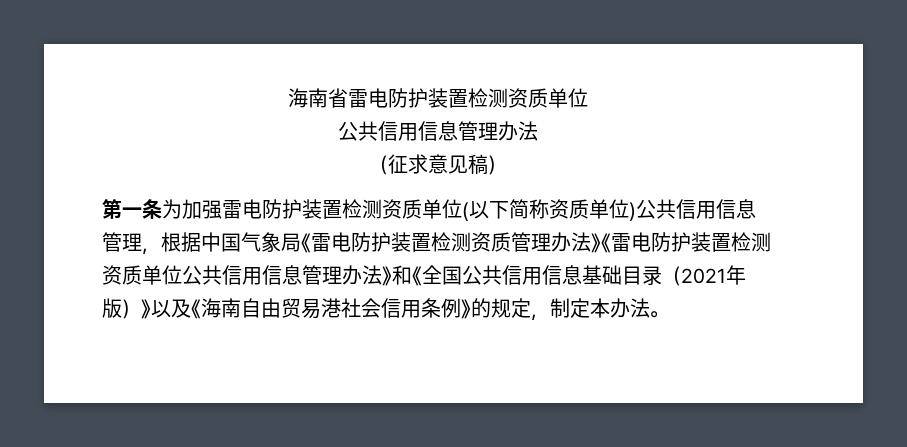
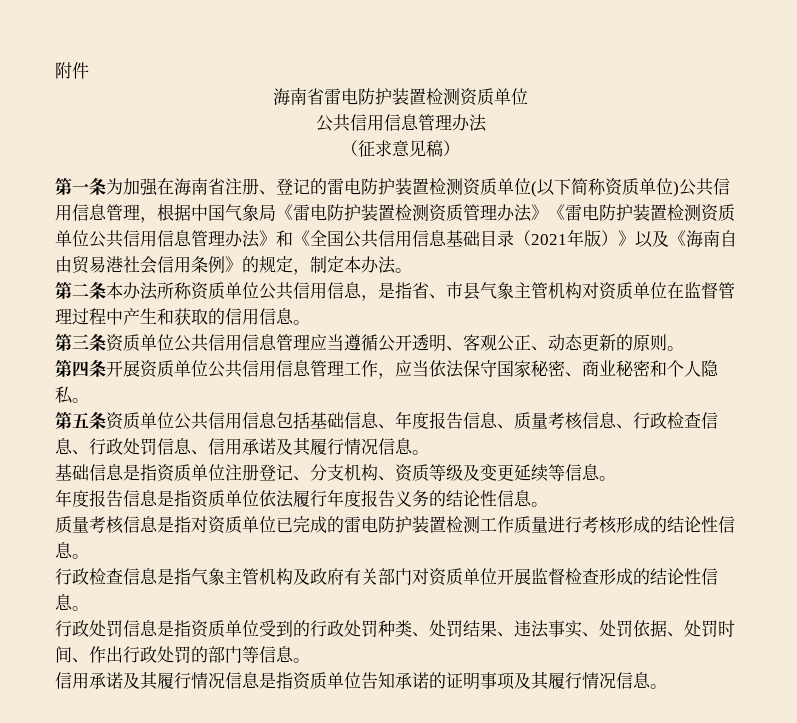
+ 附件
- 第一条为加强雷电防护装置检测资质单位(以下简称资质单位)公共信用信息管理，根据中国气象局《雷电防护装置检测资质管理办法》《雷电防护装置检测资质单位公共信用信息管理办法》和《全国公共信用信息基础目录（2021年版）》以及《海南自由贸易港社会信用条例》的规定，制定本办法。
+ 第一条为加强在海南省注册、登记的雷电防护装置检测资质单位(以下简称资质单位)公共信用信息管理，根据中国气象局《雷电防护装置检测资质管理办法》《雷电防护装置检测资质单位公共信用信息管理办法》和《全国公共信用信息基础目录（2021年版）》以及《海南自由贸易港社会信用条例》的规定，制定本办法。
+ 第二条本办法所称资质单位公共信用信息，是指省、市县气象主管机构对资质单位在监督管理过程中产生和获取的信用信息。
+ 第三条资质单位公共信用信息管理应当遵循公开透明、客观公正、动态更新的原则。
+ 第四条开展资质单位公共信用信息管理工作，应当依法保守国家秘密、商业秘密和个人隐私。
+ 第五条资质单位公共信用信息包括基础信息、年度报告信息、质量考核信息、行政检查信息、行政处罚信息、信用承诺及其履行情况信息。
+ 基础信息是指资质单位注册登记、分支机构、资质等级及变更延续等信息。
+ 年度报告信息是指资质单位依法履行年度报告义务的结论性信息。
+ 质量考核信息是指对资质单位已完成的雷电防护装置检测工作质量进行考核形成的结论性信息。
+ 行政检查信息是指气象主管机构及政府有关部门对资质单位开展监督检查形成的结论性信息。
+ 行政处罚信息是指资质单位受到的行政处罚种类、处罚结果、违法事实、处罚依据、处罚时间、作出行政处罚的部门等信息。
+ 信用承诺及其履行情况信息是指资质单位告知承诺的证明事项及其履行情况信息。

